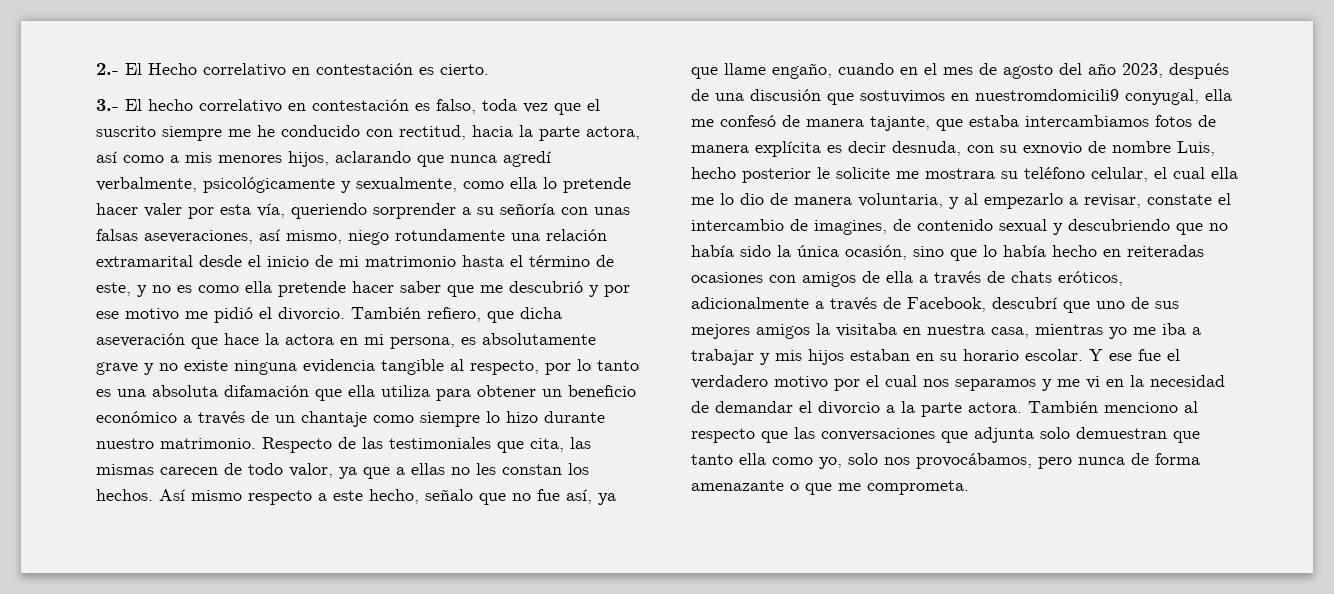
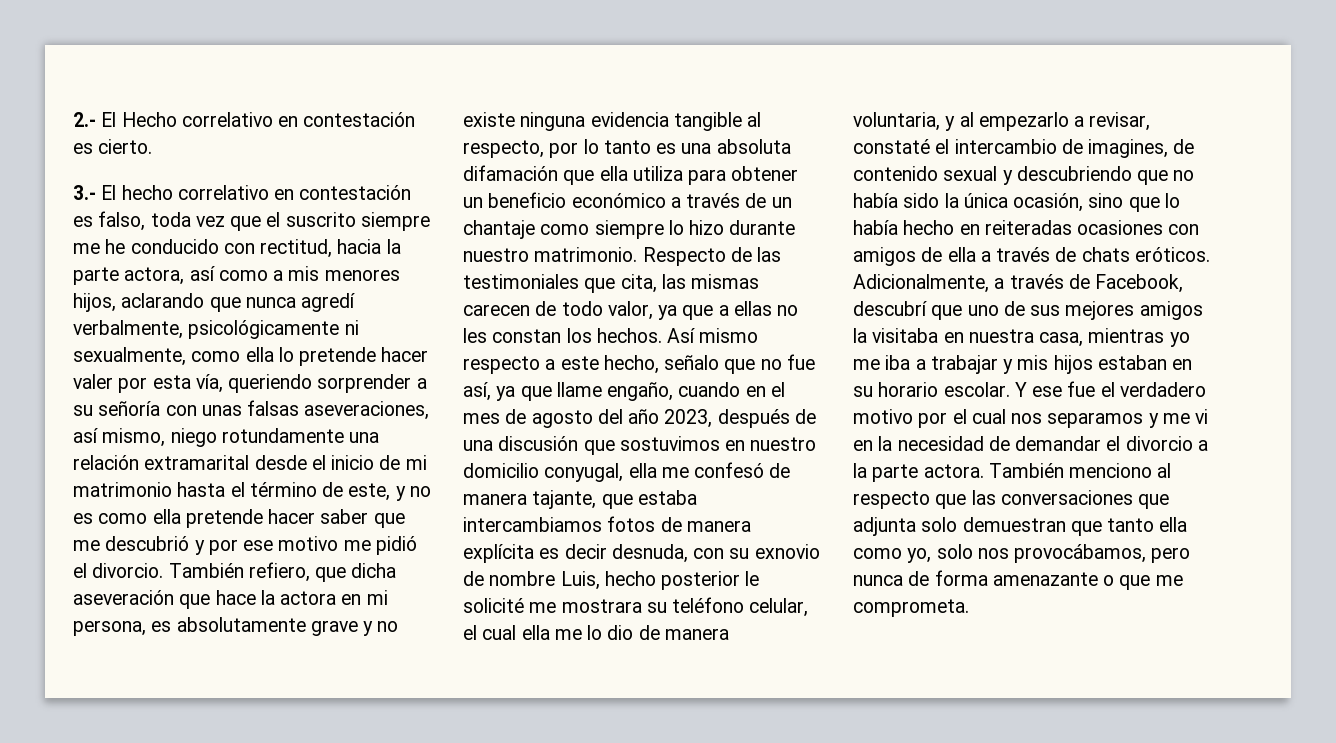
- 3.- El hecho correlativo en contestación es falso, toda vez que el suscrito siempre me he conducido con rectitud, hacia la parte actora, así como a mis menores hijos, aclarando que nunca agredí verbalmente, psicológicamente y sexualmente, como ella lo pretende hacer valer por esta vía, queriendo sorprender a su señoría con unas falsas aseveraciones, así mismo, niego rotundamente una relación extramarital desde el inicio de mi matrimonio hasta el término de este, y no es como ella pretende hacer saber que me descubrió y por ese motivo me pidió el divorcio.
+ 3.- El hecho correlativo en contestación es falso, toda vez que el suscrito siempre me he conducido con rectitud, hacia la parte actora, así como a mis menores hijos, aclarando que nunca agredí verbalmente, psicológicamente ni sexualmente, como ella lo pretende hacer valer por esta vía, queriendo sorprender a su señoría con unas falsas aseveraciones, así mismo, niego rotundamente una relación extramarital desde el inicio de mi matrimonio hasta el término de este, y no es como ella pretende hacer saber que me descubrió y por ese motivo me pidió el divorcio.
- Así mismo respecto a este hecho, señalo que no fue así, ya que llame engaño, cuando en el mes de agosto del año 2023, después de una discusión que sostuvimos en nuestromdomicili9 conyugal, ella me confesó de manera tajante, que estaba intercambiamos fotos de manera explícita es decir desnuda, con su exnovio de nombre Luis, hecho posterior le solicite me mostrara su teléfono celular, el cual ella me lo dio de manera voluntaria, y al empezarlo a revisar, constate el intercambio de imagines, de contenido sexual y descubriendo que no había sido la única ocasión, sino que lo había hecho en reiteradas ocasiones con amigos de ella a través de chats eróticos, adicionalmente a través de Facebook, descubrí que uno de sus mejores amigos la visitaba en nuestra casa, mientras yo me iba a trabajar y mis hijos estaban en su horario escolar.
+ Así mismo respecto a este hecho, señalo que no fue así, ya que llame engaño, cuando en el mes de agosto del año 2023, después de una discusión que sostuvimos en nuestro domicilio conyugal, ella me confesó de manera tajante, que estaba intercambiamos fotos de manera explícita es decir desnuda, con su exnovio de nombre Luis, hecho posterior le solicité me mostrara su teléfono celular, el cual ella me lo dio de manera voluntaria, y al empezarlo a revisar, constaté el intercambio de imagines, de contenido sexual y descubriendo que no había sido la única ocasión, sino que lo había hecho en reiteradas ocasiones con amigos de ella a través de chats eróticos. Adicionalmente, a través de Facebook, descubrí que uno de sus mejores amigos la visitaba en nuestra casa, mientras yo me iba a trabajar y mis hijos estaban en su horario escolar.

